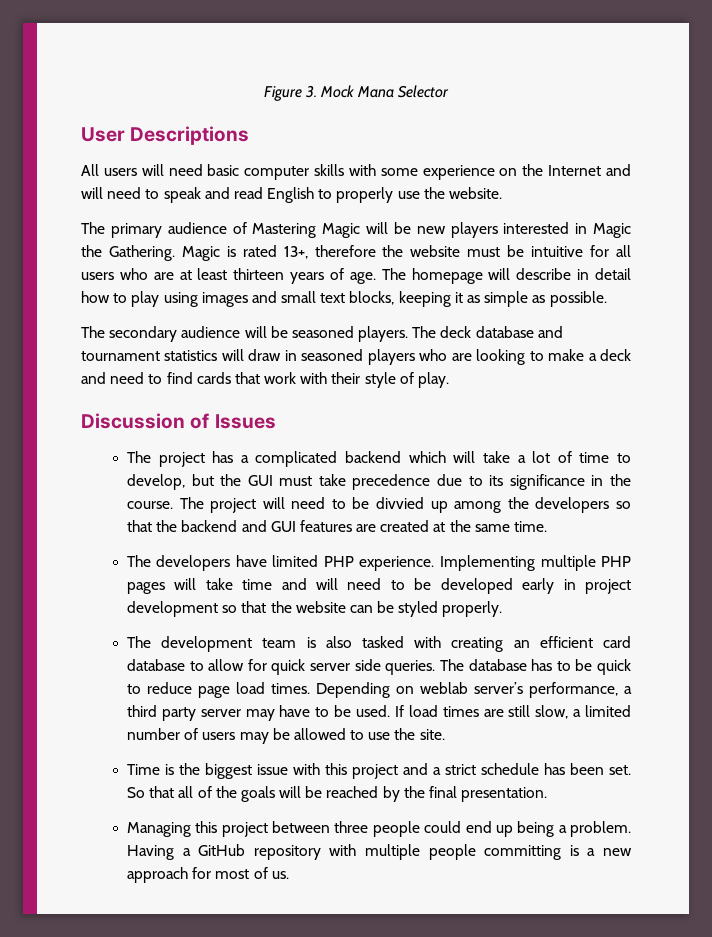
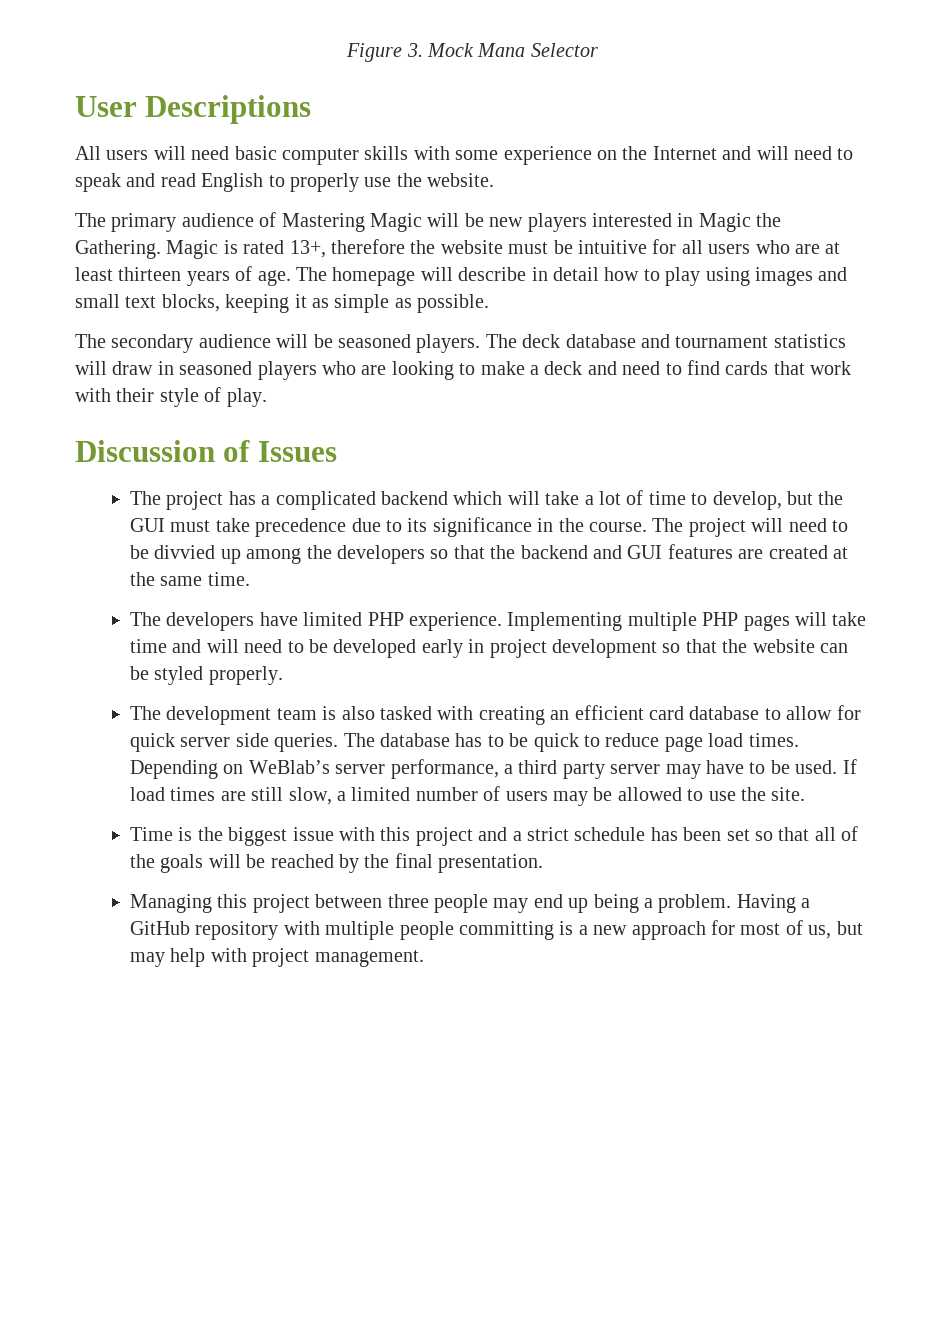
- Depending on weblab server’s performance, a third party server may have to be used.
+ Depending on WeBlab’s server performance, a third party server may have to be used.
- Time is the biggest issue with this project and a strict schedule has been set. So that all of the goals will be reached by the final presentation.
+ Time is the biggest issue with this project and a strict schedule has been set so that all of the goals will be reached by the final presentation.
- Managing this project between three people could end up being a problem.
+ Managing this project between three people may end up being a problem.
- Having a GitHub repository with multiple people committing is a new approach for most of us.
+ Having a GitHub repository with multiple people committing is a new approach for most of us, but may help with project management.

